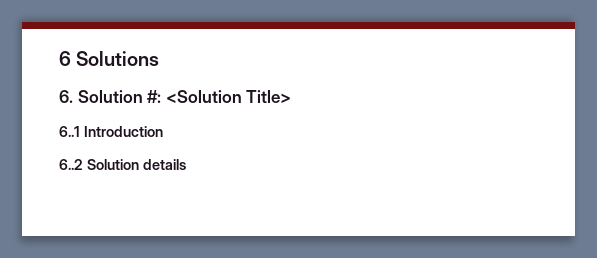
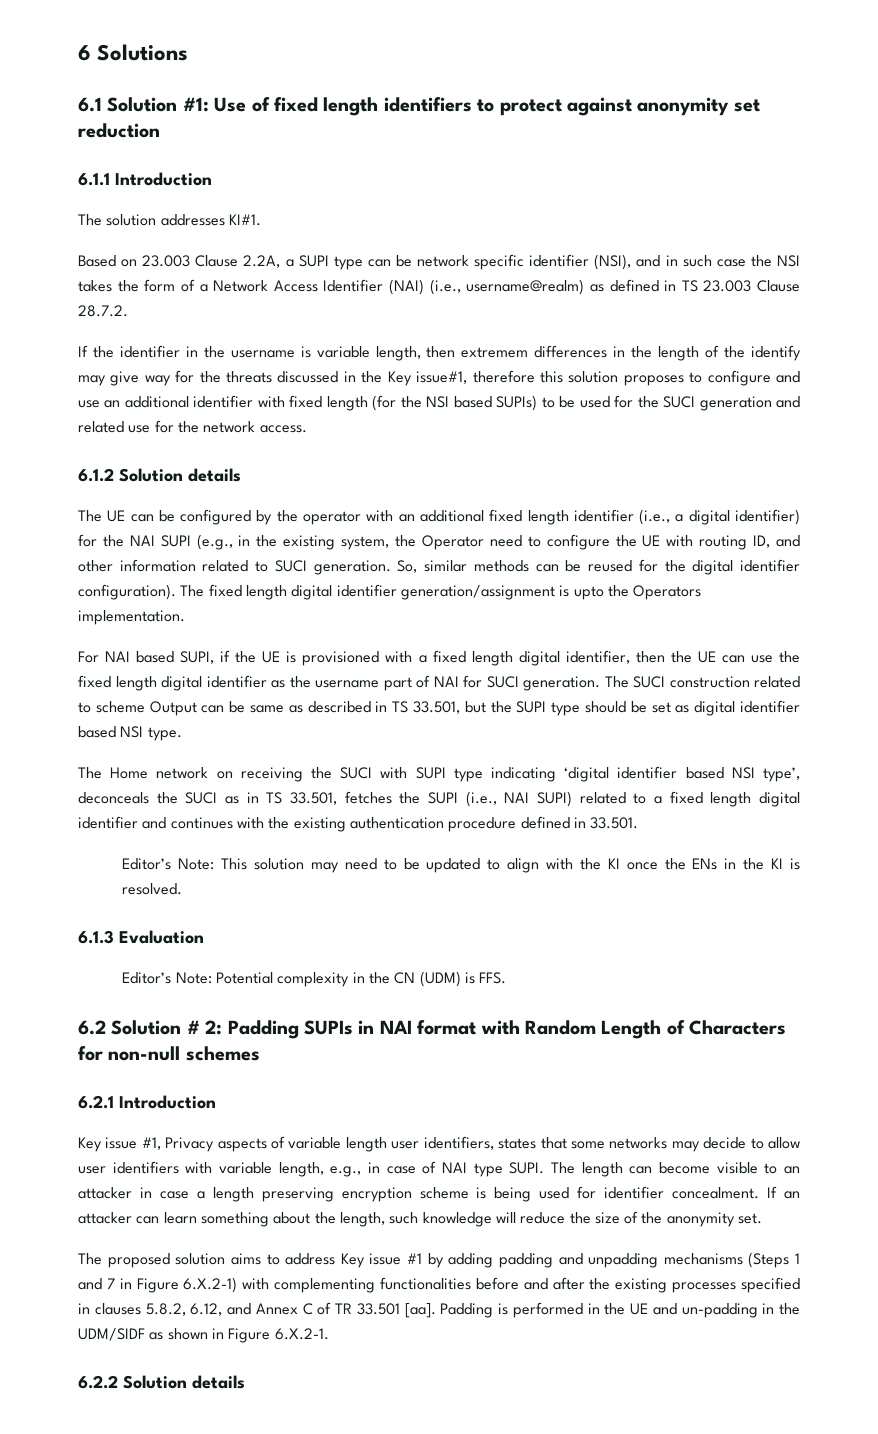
- 6. Solution #: <Solution Title>
- 6..1 Introduction
- 6..2 Solution details
+ 6.1 Solution #1: Use of fixed length identifiers to protect against anonymity set reduction
+ 6.1.1 Introduction
+ The solution addresses KI#1.
+ Based on 23.003 Clause 2.2A, a SUPI type can be network specific identifier (NSI), and in such case the NSI takes the form of a Network Access Identifier (NAI) (i.e., username@realm) as defined in TS 23.003 Clause 28.7.2.
+ If the identifier in the username is variable length, then extremem differences in the length of the identify may give way for the threats discussed in the Key issue#1, therefore this solution proposes to configure and use an additional identifier with fixed length (for the NSI based SUPIs) to be used for the SUCI generation and related use for the network access.
+ 6.1.2 Solution details
+ The UE can be configured by the operator with an additional fixed length identifier (i.e., a digital identifier) for the NAI SUPI (e.g., in the existing system, the Operator need to configure the UE with routing ID, and other information related to SUCI generation. So, similar methods can be reused for the digital identifier configuration). The fixed length digital identifier generation/assignment is upto the Operators implementation.
+ For NAI based SUPI, if the UE is provisioned with a fixed length digital identifier, then the UE can use the fixed length digital identifier as the username part of NAI for SUCI generation. The SUCI construction related to scheme Output can be same as described in TS 33.501, but the SUPI type should be set as digital identifier based NSI type.
+ The Home network on receiving the SUCI with SUPI type indicating ‘digital identifier based NSI type’, deconceals the SUCI as in TS 33.501, fetches the SUPI (i.e., NAI SUPI) related to a fixed length digital identifier and continues with the existing authentication procedure defined in 33.501.
+ Editor’s Note: This solution may need to be updated to align with the KI once the ENs in the KI is resolved.
+ 6.1.3 Evaluation
+ Editor’s Note: Potential complexity in the CN (UDM) is FFS.
+ 6.2 Solution # 2: Padding SUPIs in NAI format with Random Length of Characters for non-null schemes
+ 6.2.1 Introduction
+ Key issue #1, Privacy aspects of variable length user identifiers, states that some networks may decide to allow user identifiers with variable length, e.g., in case of NAI type SUPI. The length can become visible to an attacker in case a length preserving encryption scheme is being used for identifier concealment. If an attacker can learn something about the length, such knowledge will reduce the size of the anonymity set.
+ The proposed solution aims to address Key issue #1 by adding padding and unpadding mechanisms (Steps 1 and 7 in Figure 6.X.2-1) with complementing functionalities before and after the existing processes specified in clauses 5.8.2, 6.12, and Annex C of TR 33.501 [aa]. Padding is performed in the UE and un-padding in the UDM/SIDF as shown in Figure 6.X.2-1.
+ 6.2.2 Solution details

